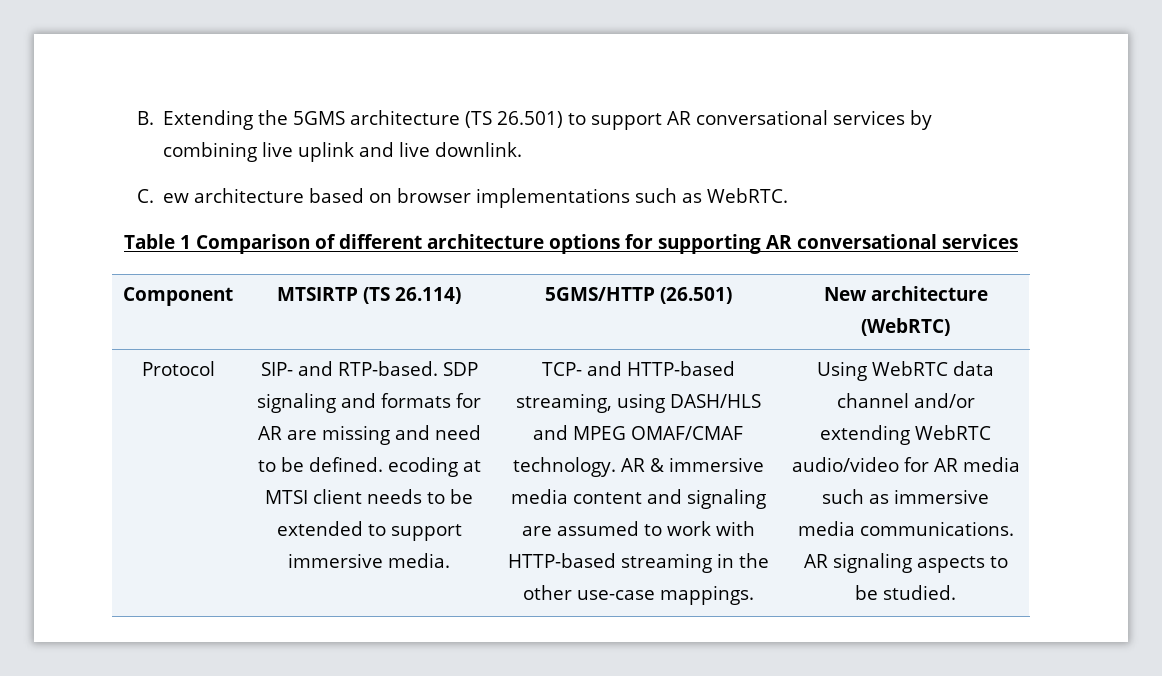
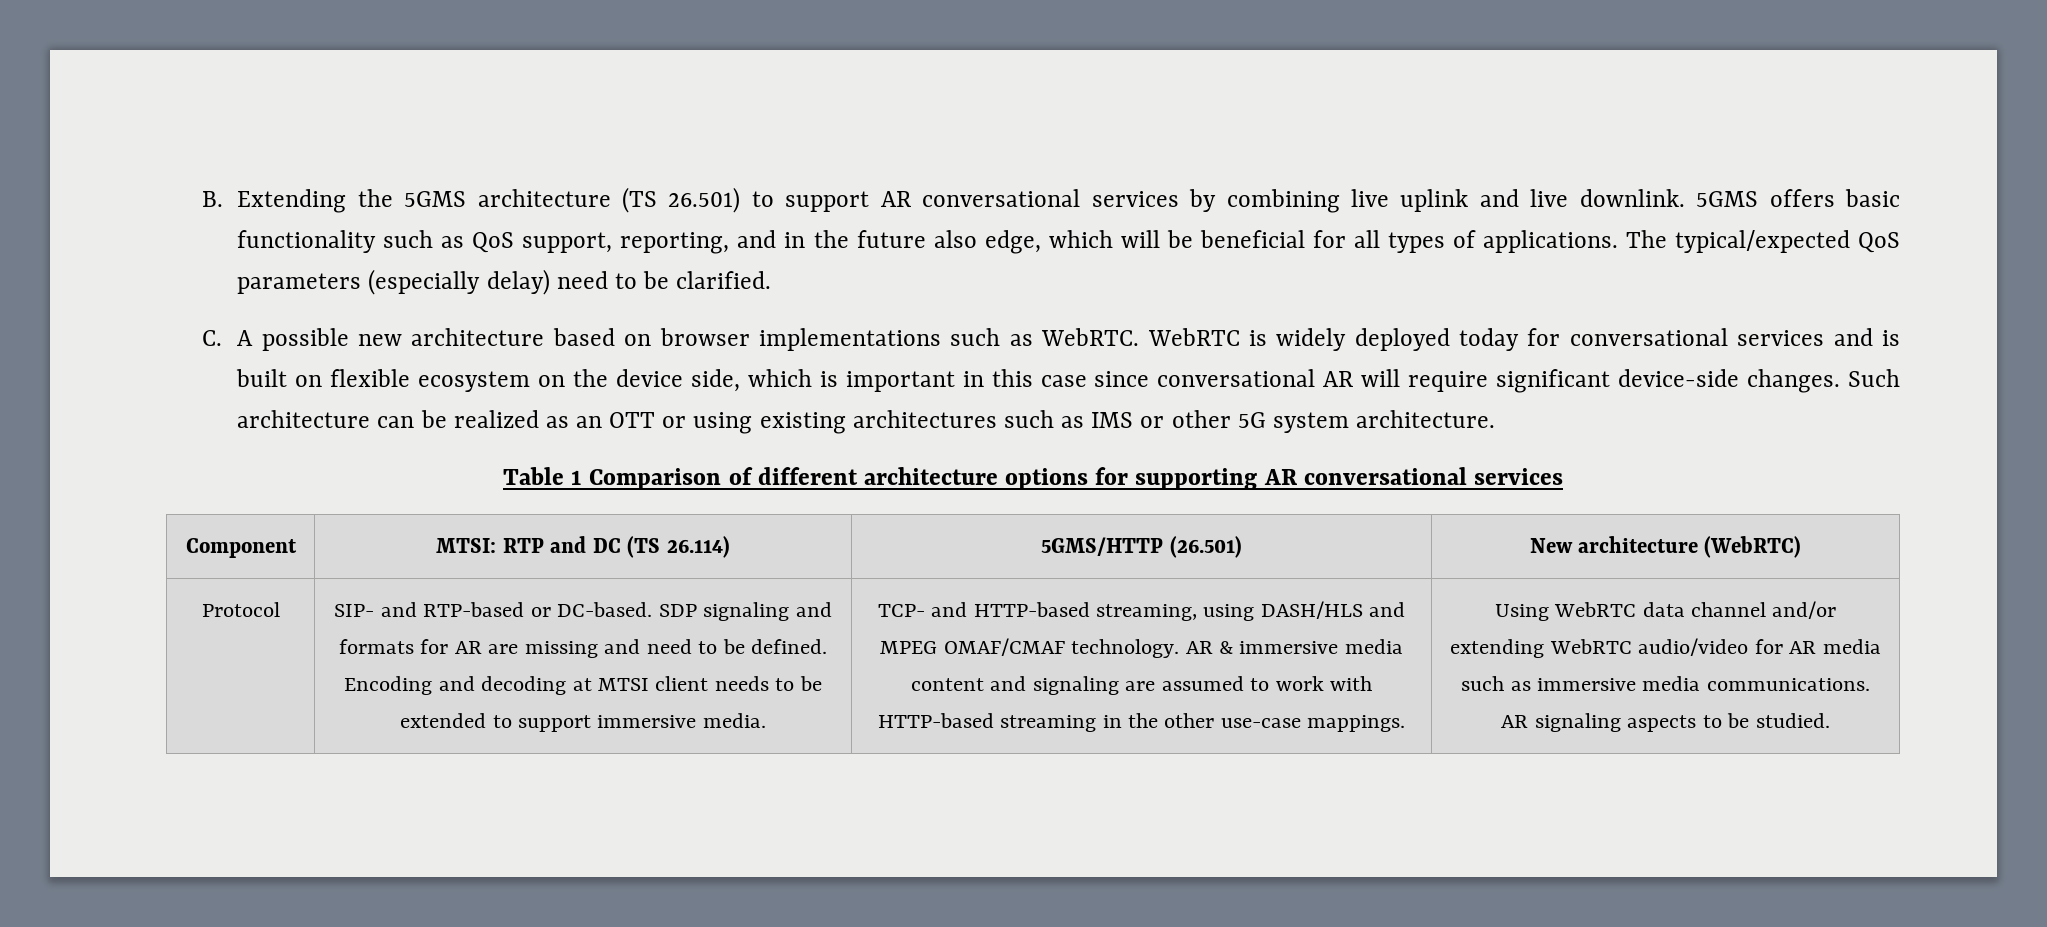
- B. Extending the 5GMS architecture (TS 26.501) to support AR conversational services by combining live uplink and live downlink.
- C. ew architecture based on browser implementations such as WebRTC.
+ B. Extending the 5GMS architecture (TS 26.501) to support AR conversational services by combining live uplink and live downlink. 5GMS offers basic functionality such as QoS support, reporting, and in the future also edge, which will be beneficial for all types of applications. The typical/expected QoS parameters (especially delay) need to be clarified.
+ C. A possible new architecture based on browser implementations such as WebRTC. WebRTC is widely deployed today for conversational services and is built on flexible ecosystem on the device side, which is important in this case since conversational AR will require significant device-side changes. Such architecture can be realized as an OTT or using existing architectures such as IMS or other 5G system architecture.
- Component | MTSIRTP (TS 26.114) | 5GMS/HTTP (26.501) | New architecture (WebRTC)
+ Component | MTSI: RTP and DC (TS 26.114) | 5GMS/HTTP (26.501) | New architecture (WebRTC)
- SIP- and RTP-based.
+ SIP- and RTP-based or DC-based.
- SDP signaling and formats for AR are missing and need to be defined. ecoding at MTSI client needs to be extended to support immersive media.
+ SDP signaling and formats for AR are missing and need to be defined. Encoding and decoding at MTSI client needs to be extended to support immersive media.

